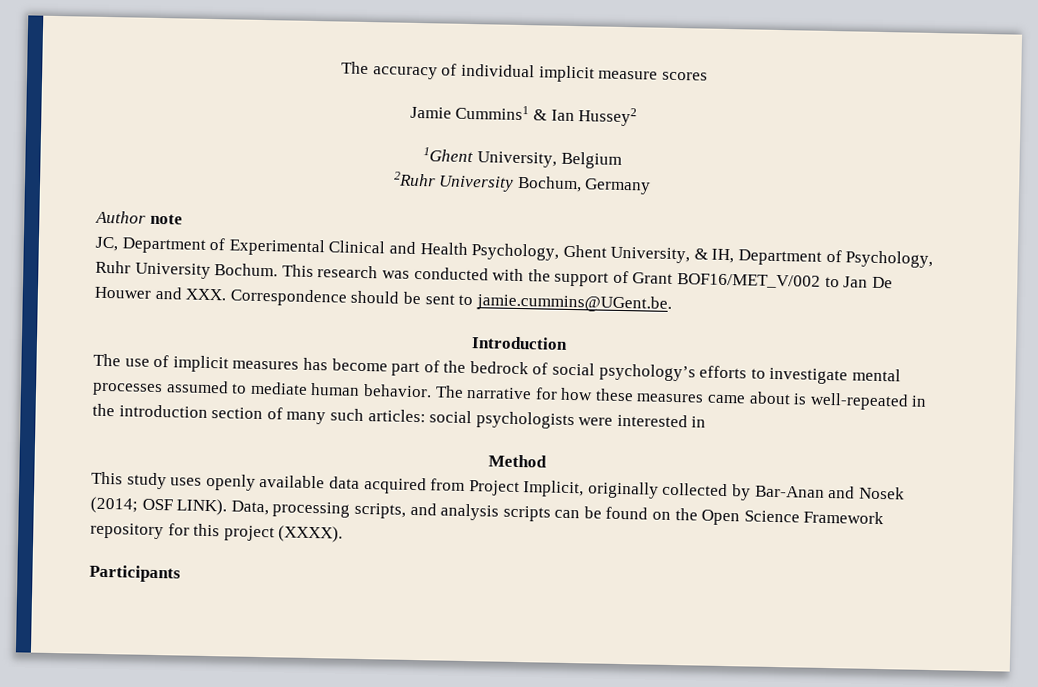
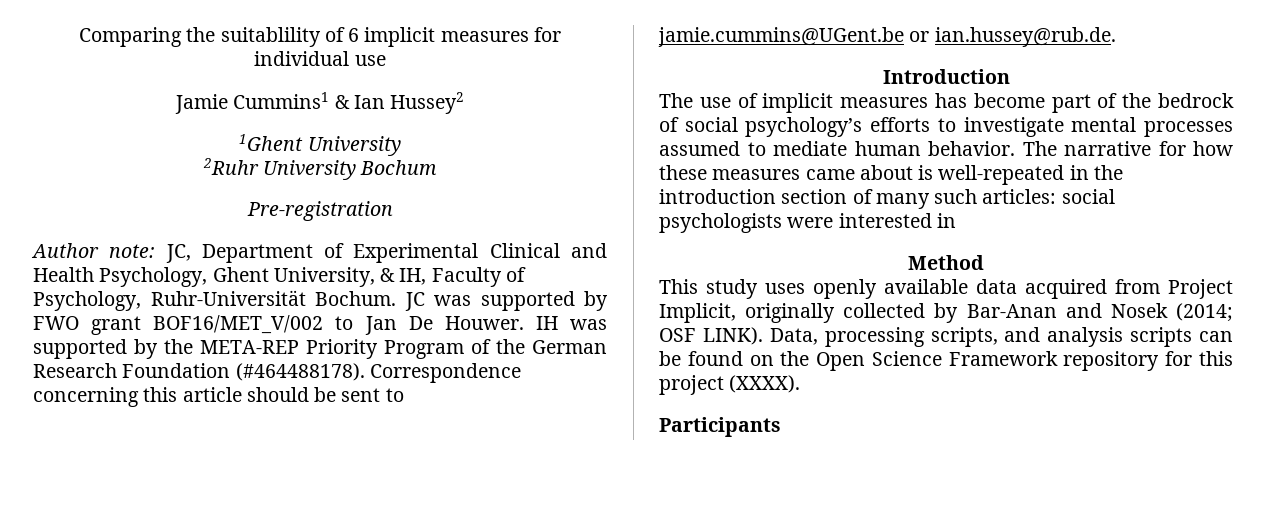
- The accuracy of individual implicit measure scores
+ Comparing the suitablility of 6 implicit measures for individual use
- 1Ghent University, Belgium
+ 1Ghent University
- 2Ruhr University Bochum, Germany
+ 2Ruhr University Bochum
+ Pre-registration
- Author note
- JC, Department of Experimental Clinical and Health Psychology, Ghent University, & IH, Department of Psychology, Ruhr University Bochum. This research was conducted with the support of Grant BOF16/MET_V/002 to Jan De Houwer and XXX. Correspondence should be sent to jamie.cummins@UGent.be.
+ Author note: JC, Department of Experimental Clinical and Health Psychology, Ghent University, & IH, Faculty of Psychology, Ruhr-Universität Bochum. JC was supported by FWO grant BOF16/MET_V/002 to Jan De Houwer. IH was supported by the META-REP Priority Program of the German Research Foundation (#464488178). Correspondence concerning this article should be sent to jamie.cummins@UGent.be or ian.hussey@rub.de.

